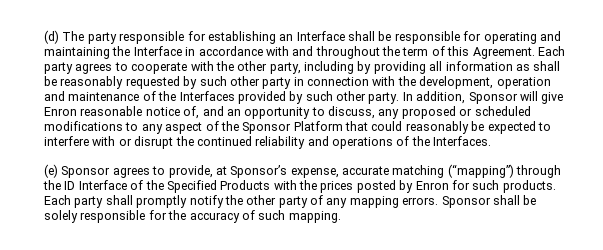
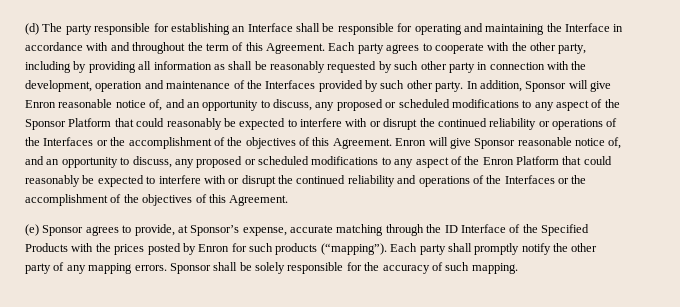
- In addition, Sponsor will give Enron reasonable notice of, and an opportunity to discuss, any proposed or scheduled modifications to any aspect of the Sponsor Platform that could reasonably be expected to interfere with or disrupt the continued reliability and operations of the Interfaces.
+ In addition, Sponsor will give Enron reasonable notice of, and an opportunity to discuss, any proposed or scheduled modifications to any aspect of the Sponsor Platform that could reasonably be expected to interfere with or disrupt the continued reliability or operations of the Interfaces or the accomplishment of the objectives of this Agreement. Enron will give Sponsor reasonable notice of, and an opportunity to discuss, any proposed or scheduled modifications to any aspect of the Enron Platform that could reasonably be expected to interfere with or disrupt the continued reliability and operations of the Interfaces or the accomplishment of the objectives of this Agreement.
- (e) Sponsor agrees to provide, at Sponsor’s expense, accurate matching (“mapping”) through the ID Interface of the Specified Products with the prices posted by Enron for such products.
+ (e) Sponsor agrees to provide, at Sponsor’s expense, accurate matching through the ID Interface of the Specified Products with the prices posted by Enron for such products (“mapping”).

